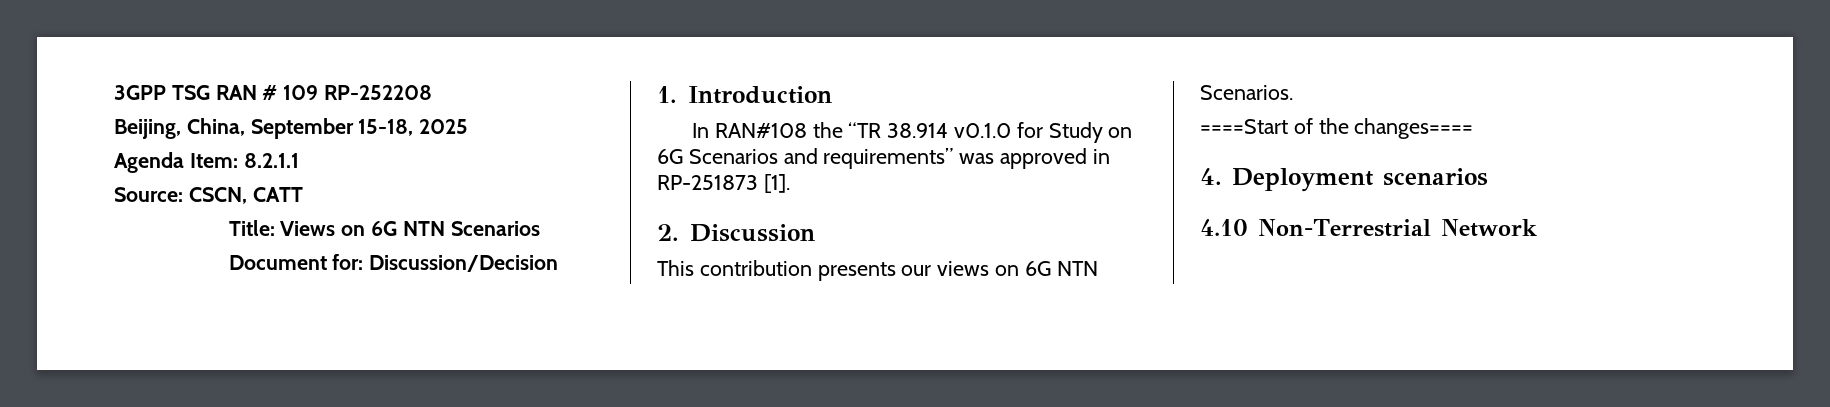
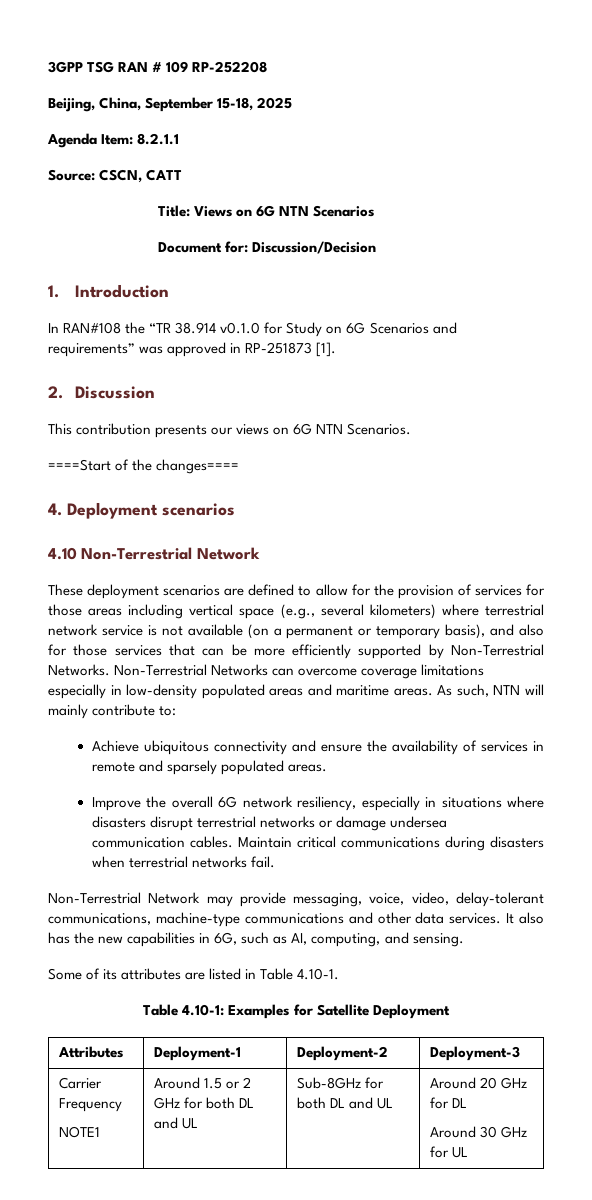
+ These deployment scenarios are defined to allow for the provision of services for those areas including vertical space (e.g., several kilometers) where terrestrial network service is not available (on a permanent or temporary basis), and also for those services that can be more efficiently supported by Non-Terrestrial Networks. Non-Terrestrial Networks can overcome coverage limitations especially in low-density populated areas and maritime areas. As such, NTN will mainly contribute to:
+ Achieve ubiquitous connectivity and ensure the availability of services in remote and sparsely populated areas.
+ Improve the overall 6G network resiliency, especially in situations where disasters disrupt terrestrial networks or damage undersea communication cables. Maintain critical communications during disasters when terrestrial networks fail.
+ Non-Terrestrial Network may provide messaging, voice, video, delay-tolerant communications, machine-type communications and other data services. It also has the new capabilities in 6G, such as AI, computing, and sensing.
+ Some of its attributes are listed in Table 4.10-1.
+ Table 4.10-1: Examples for Satellite Deployment
+ Attributes | Deployment-1 | Deployment-2 | Deployment-3
+ Carrier Frequency
+ NOTE1 | Around 1.5 or 2 GHz for both DL and UL | Sub-8GHz for both DL and UL | Around 20 GHz for DL
+ Around 30 GHz for UL

